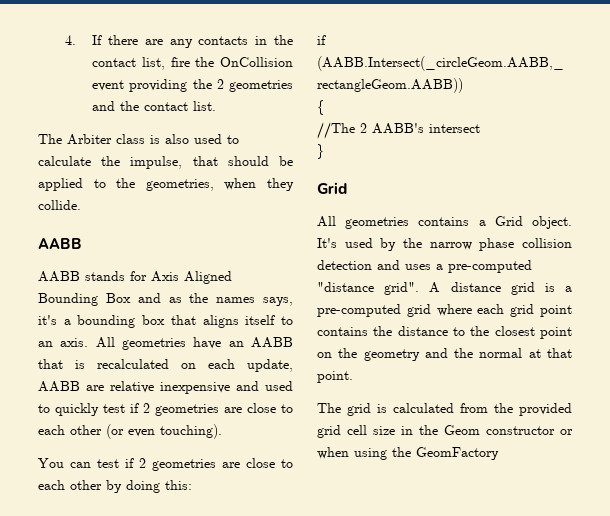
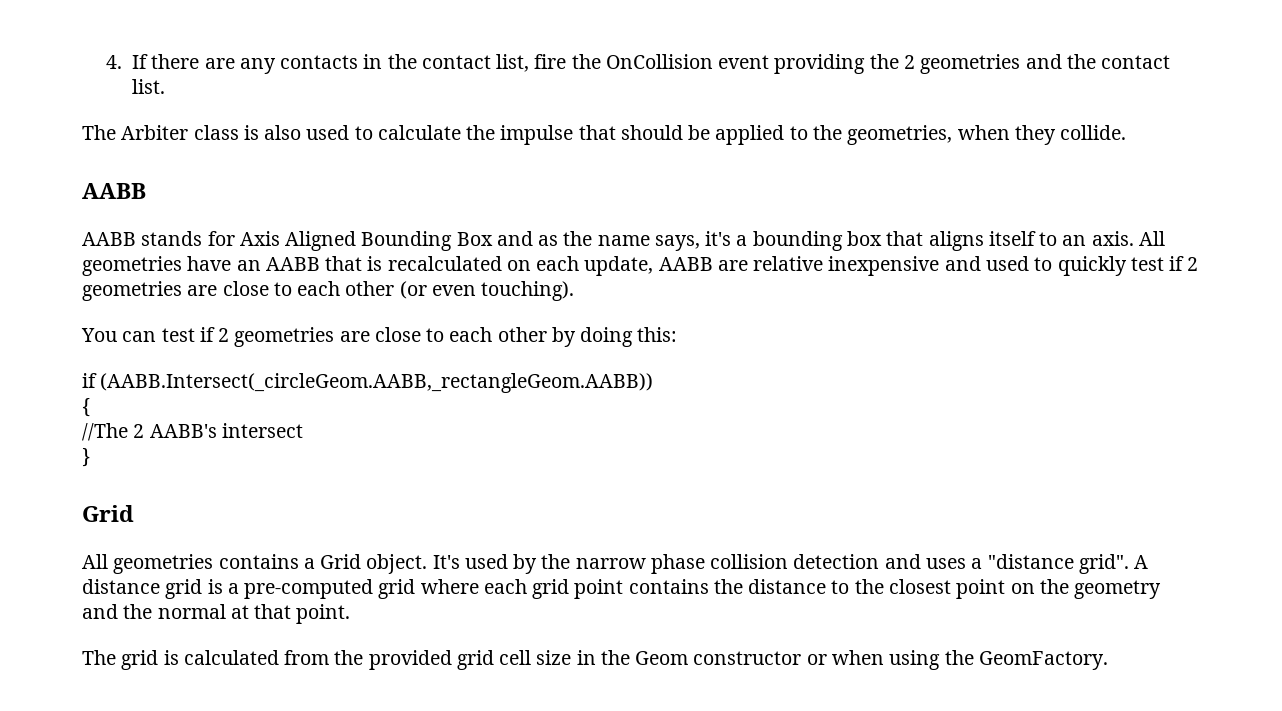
- The Arbiter class is also used to calculate the impulse, that should be applied to the geometries, when they collide.
+ The Arbiter class is also used to calculate the impulse that should be applied to the geometries, when they collide.
- AABB stands for Axis Aligned Bounding Box and as the names says, it's a bounding box that aligns itself to an axis.
+ AABB stands for Axis Aligned Bounding Box and as the name says, it's a bounding box that aligns itself to an axis.
- It's used by the narrow phase collision detection and uses a pre-computed "distance grid".
+ It's used by the narrow phase collision detection and uses a "distance grid".
- The grid is calculated from the provided grid cell size in the Geom constructor or when using the GeomFactory
+ The grid is calculated from the provided grid cell size in the Geom constructor or when using the GeomFactory.

